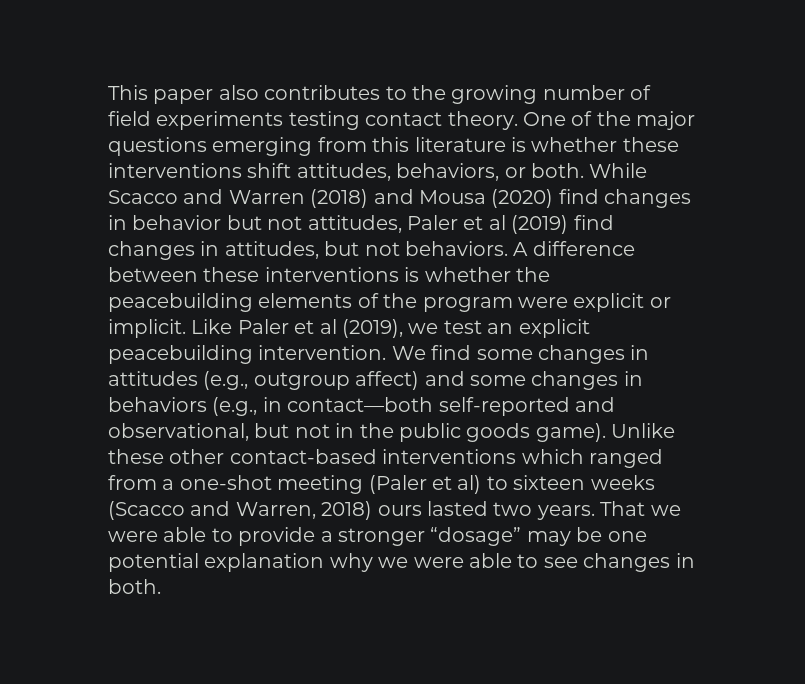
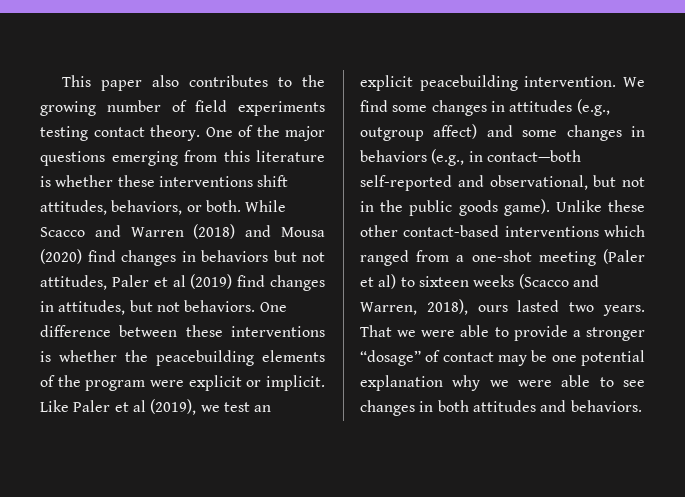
- While Scacco and Warren (2018) and Mousa (2020) find changes in behavior but not attitudes, Paler et al (2019) find changes in attitudes, but not behaviors.
+ While Scacco and Warren (2018) and Mousa (2020) find changes in behaviors but not attitudes, Paler et al (2019) find changes in attitudes, but not behaviors.
- A difference between these interventions is whether the peacebuilding elements of the program were explicit or implicit.
+ One difference between these interventions is whether the peacebuilding elements of the program were explicit or implicit.
- Unlike these other contact-based interventions which ranged from a one-shot meeting (Paler et al) to sixteen weeks (Scacco and Warren, 2018) ours lasted two years.
+ Unlike these other contact-based interventions which ranged from a one-shot meeting (Paler et al) to sixteen weeks (Scacco and Warren, 2018), ours lasted two years.
- That we were able to provide a stronger “dosage” may be one potential explanation why we were able to see changes in both.
+ That we were able to provide a stronger “dosage” of contact may be one potential explanation why we were able to see changes in both attitudes and behaviors.

